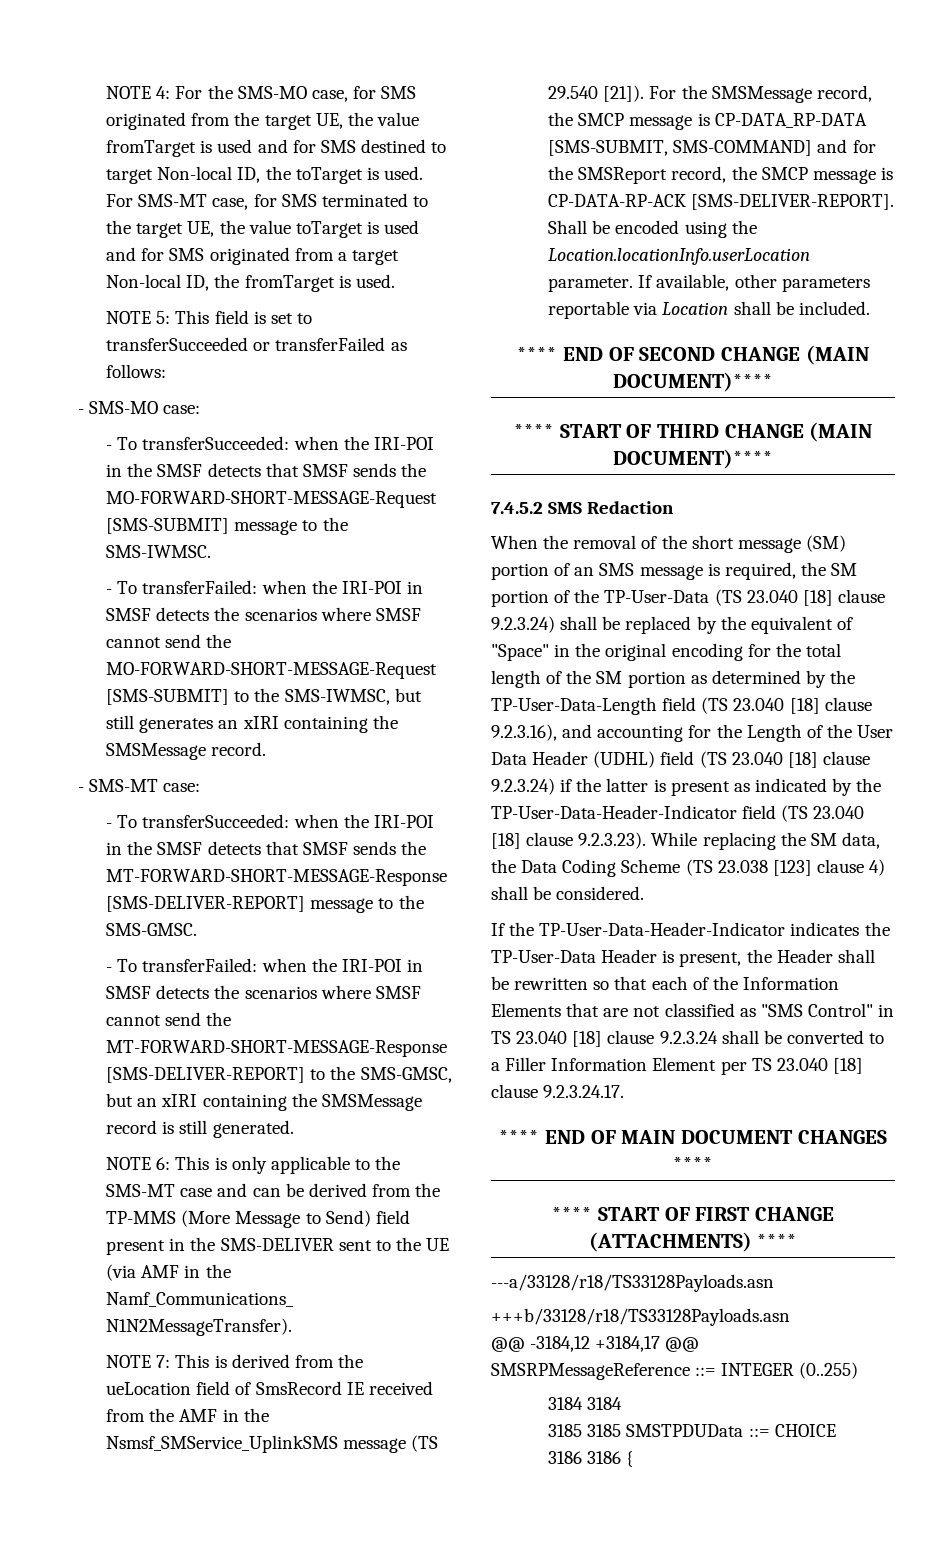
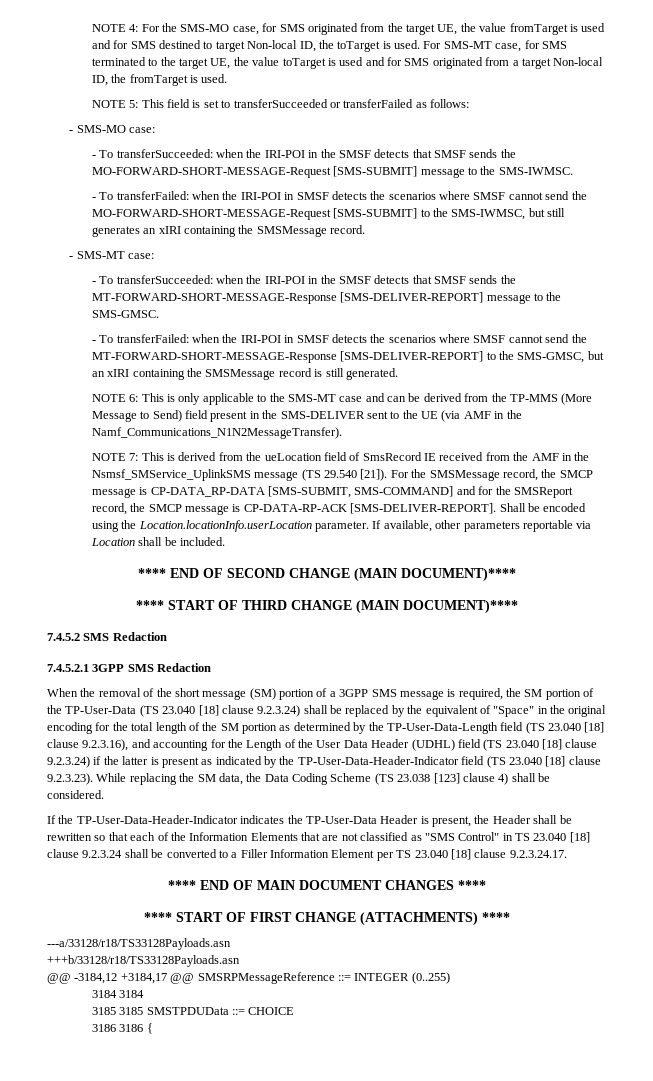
+ 7.4.5.2.1 3GPP SMS Redaction
- When the removal of the short message (SM) portion of an SMS message is required, the SM portion of the TP-User-Data (TS 23.040 [18] clause 9.2.3.24) shall be replaced by the equivalent of "Space" in the original encoding for the total length of the SM portion as determined by the TP-User-Data-Length field (TS 23.040 [18] clause 9.2.3.16), and accounting for the Length of the User Data Header (UDHL) field (TS 23.040 [18] clause 9.2.3.24) if the latter is present as indicated by the TP-User-Data-Header-Indicator field (TS 23.040 [18] clause 9.2.3.23). While replacing the SM data, the Data Coding Scheme (TS 23.038 [123] clause 4) shall be considered.
+ When the removal of the short message (SM) portion of a 3GPP SMS message is required, the SM portion of the TP-User-Data (TS 23.040 [18] clause 9.2.3.24) shall be replaced by the equivalent of "Space" in the original encoding for the total length of the SM portion as determined by the TP-User-Data-Length field (TS 23.040 [18] clause 9.2.3.16), and accounting for the Length of the User Data Header (UDHL) field (TS 23.040 [18] clause 9.2.3.24) if the latter is present as indicated by the TP-User-Data-Header-Indicator field (TS 23.040 [18] clause 9.2.3.23). While replacing the SM data, the Data Coding Scheme (TS 23.038 [123] clause 4) shall be considered.

